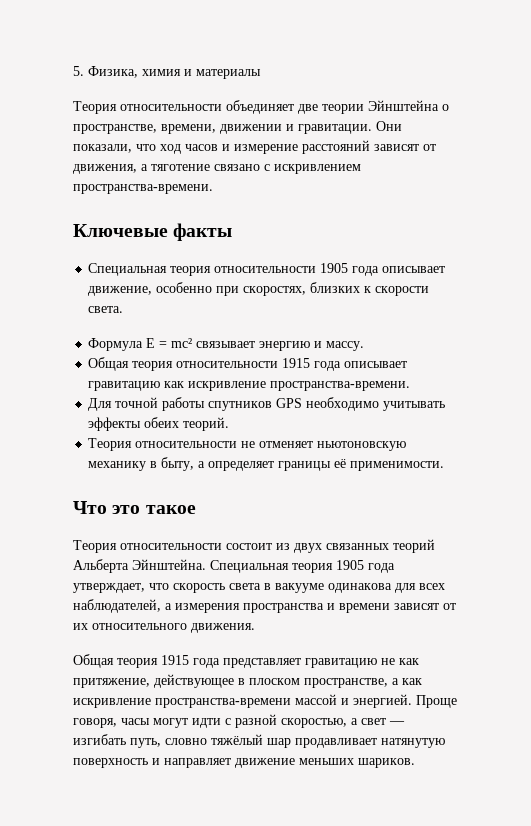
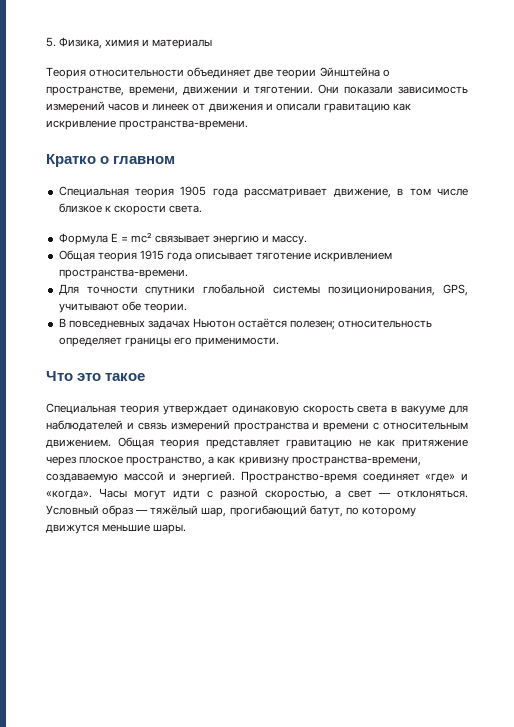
- Теория относительности объединяет две теории Эйнштейна о пространстве, времени, движении и гравитации. Они показали, что ход часов и измерение расстояний зависят от движения, а тяготение связано с искривлением пространства-времени.
- Ключевые факты
- Специальная теория относительности 1905 года описывает движение, особенно при скоростях, близких к скорости света.
+ Теория относительности объединяет две теории Эйнштейна о пространстве, времени, движении и тяготении. Они показали зависимость измерений часов и линеек от движения и описали гравитацию как искривление пространства-времени.
+ Кратко о главном
+ Специальная теория 1905 года рассматривает движение, в том числе близкое к скорости света.
- Общая теория относительности 1915 года описывает гравитацию как искривление пространства-времени.
+ Общая теория 1915 года описывает тяготение искривлением пространства-времени.
- Для точной работы спутников GPS необходимо учитывать эффекты обеих теорий.
- Теория относительности не отменяет ньютоновскую механику в быту, а определяет границы её применимости.
+ Для точности спутники глобальной системы позиционирования, GPS, учитывают обе теории.
+ В повседневных задачах Ньютон остаётся полезен; относительность определяет границы его применимости.
- Теория относительности состоит из двух связанных теорий Альберта Эйнштейна. Специальная теория 1905 года утверждает, что скорость света в вакууме одинакова для всех наблюдателей, а измерения пространства и времени зависят от их относительного движения.
- Общая теория 1915 года представляет гравитацию не как притяжение, действующее в плоском пространстве, а как искривление пространства-времени массой и энергией. Проще говоря, часы могут идти с разной скоростью, а свет — изгибать путь, словно тяжёлый шар продавливает натянутую поверхность и направляет движение меньших шариков.
+ Специальная теория утверждает одинаковую скорость света в вакууме для наблюдателей и связь измерений пространства и времени с относительным движением. Общая теория представляет гравитацию не как притяжение через плоское пространство, а как кривизну пространства-времени, создаваемую массой и энергией. Пространство-время соединяет «где» и «когда». Часы могут идти с разной скоростью, а свет — отклоняться. Условный образ — тяжёлый шар, прогибающий батут, по которому движутся меньшие шары.

